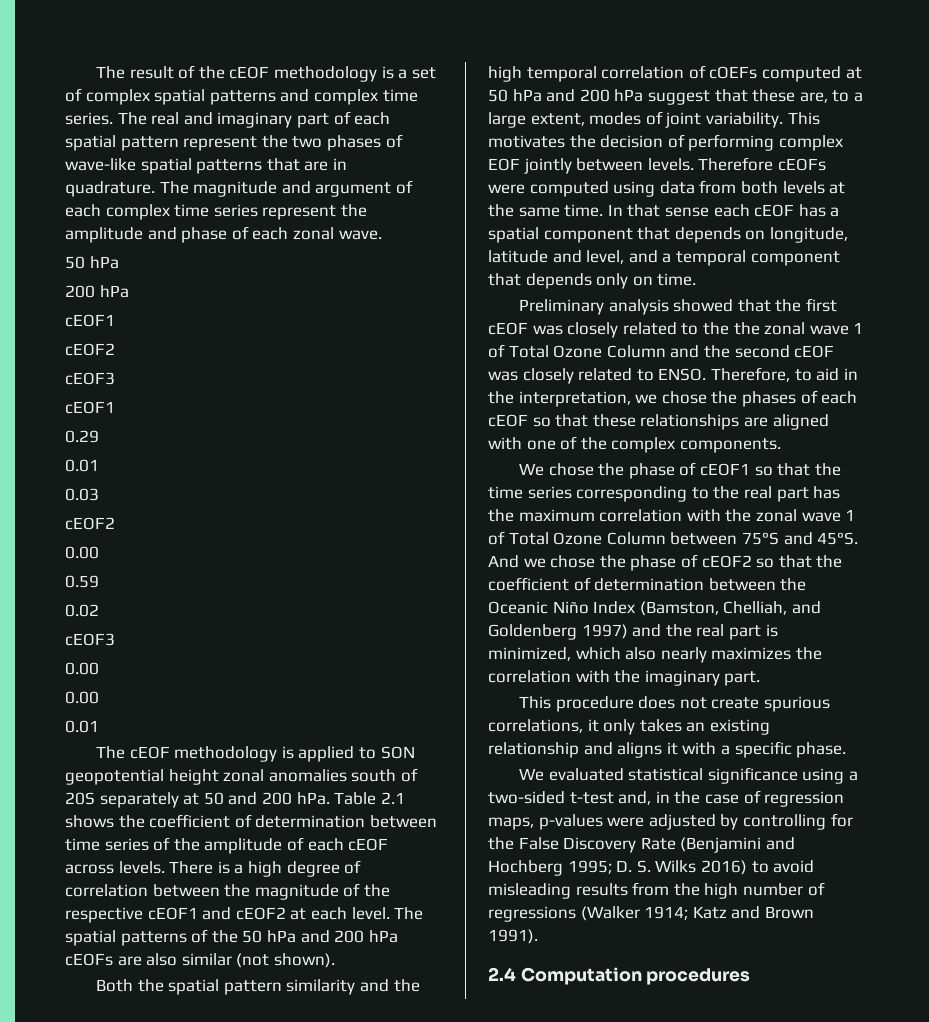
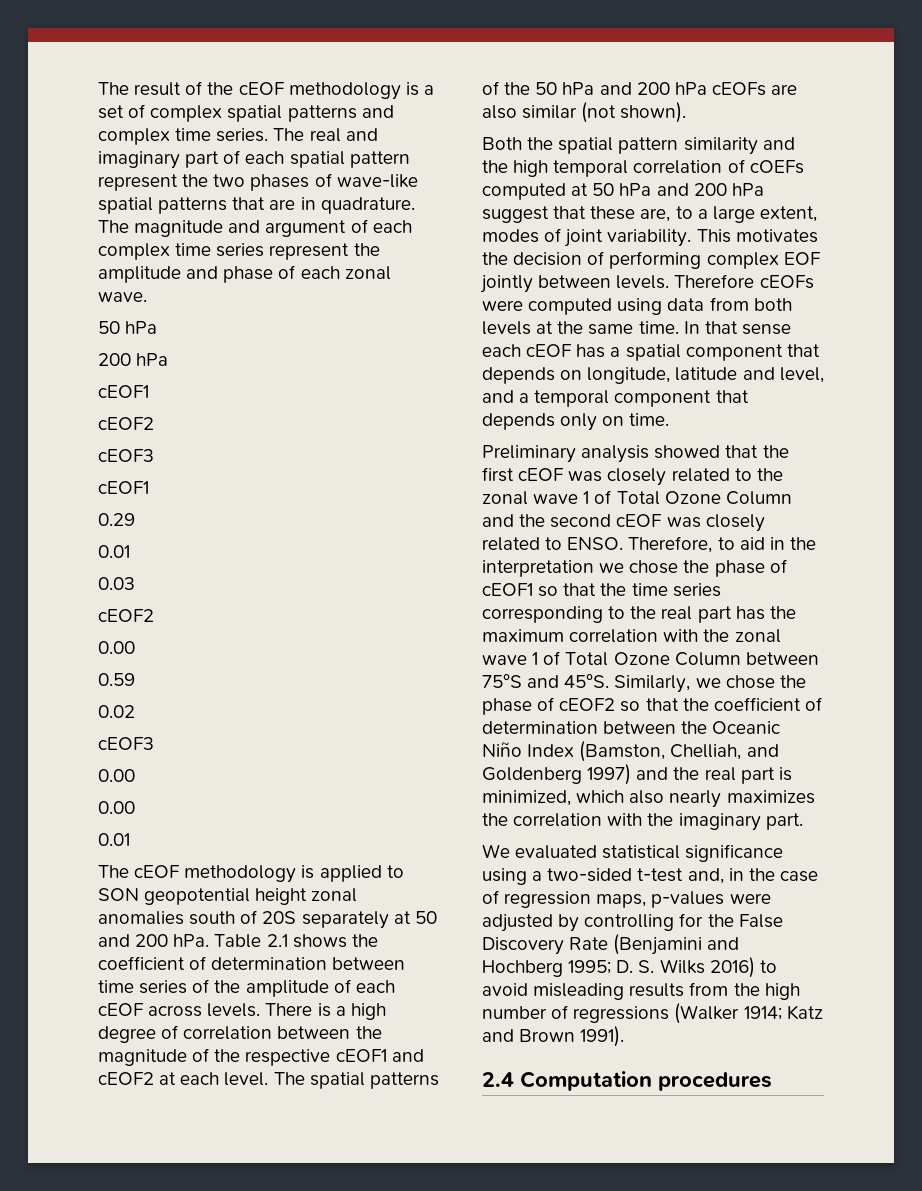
- Preliminary analysis showed that the first cEOF was closely related to the the zonal wave 1 of Total Ozone Column and the second cEOF was closely related to ENSO.
+ Preliminary analysis showed that the first cEOF was closely related to the zonal wave 1 of Total Ozone Column and the second cEOF was closely related to ENSO.
- Therefore, to aid in the interpretation, we chose the phases of each cEOF so that these relationships are aligned with one of the complex components.
- We chose the phase of cEOF1 so that the time series corresponding to the real part has the maximum correlation with the zonal wave 1 of Total Ozone Column between 75°S and 45°S.
+ Therefore, to aid in the interpretation we chose the phase of cEOF1 so that the time series corresponding to the real part has the maximum correlation with the zonal wave 1 of Total Ozone Column between 75°S and 45°S.
- And we chose the phase of cEOF2 so that the coefficient of determination between the Oceanic Niño Index (Bamston, Chelliah, and Goldenberg 1997) and the real part is minimized, which also nearly maximizes the correlation with the imaginary part.
+ Similarly, we chose the phase of cEOF2 so that the coefficient of determination between the Oceanic Niño Index (Bamston, Chelliah, and Goldenberg 1997) and the real part is minimized, which also nearly maximizes the correlation with the imaginary part.
- This procedure does not create spurious correlations, it only takes an existing relationship and aligns it with a specific phase.

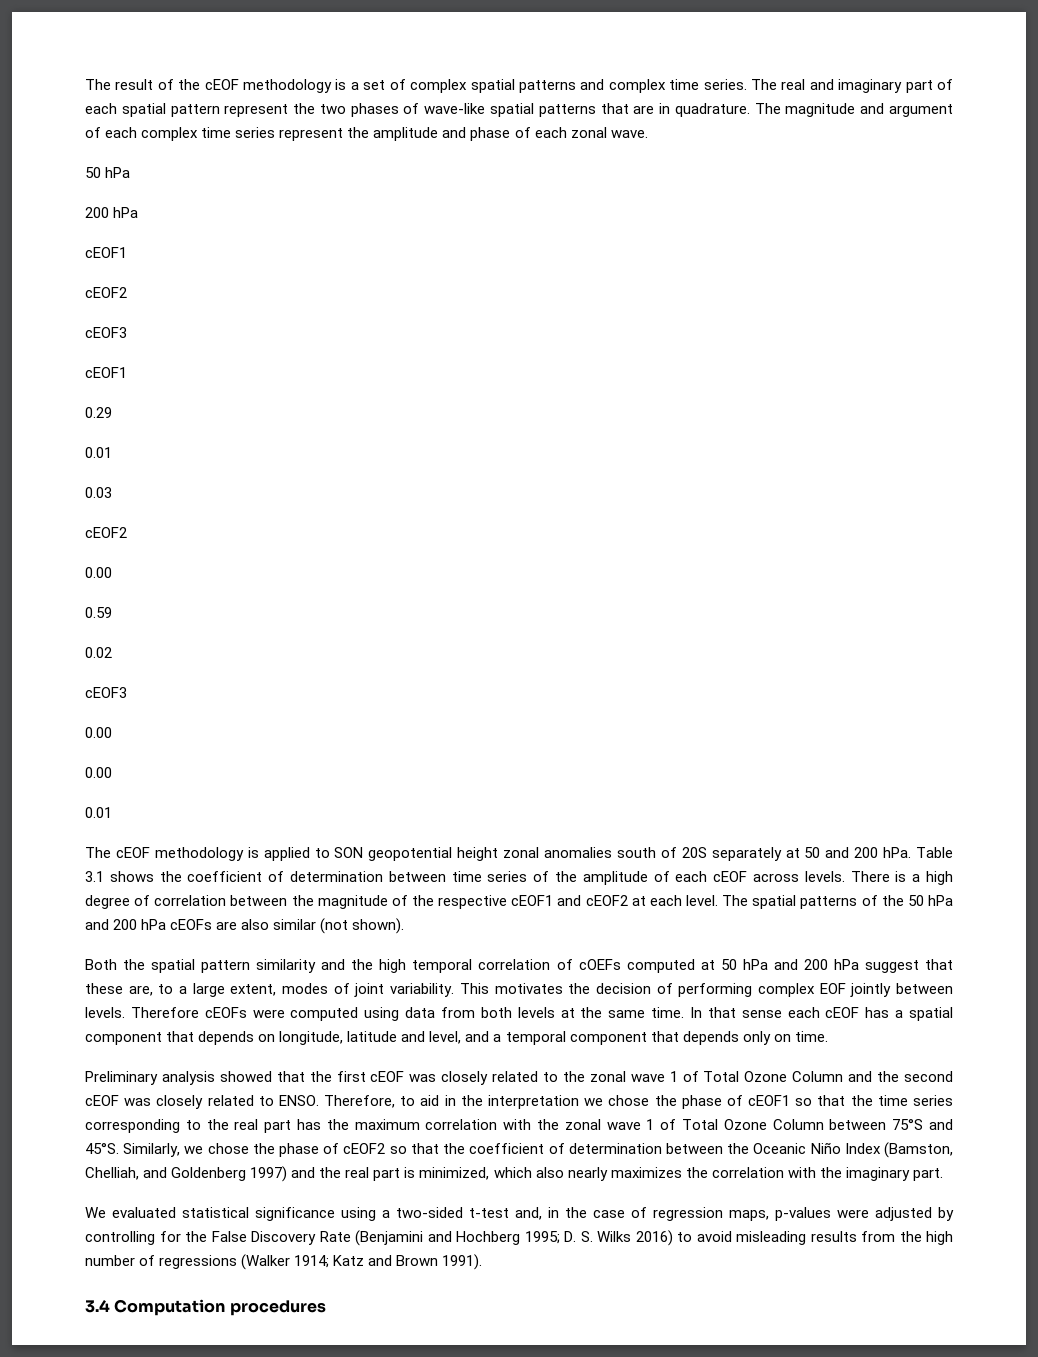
- Table 2.1 shows the coefficient of determination between time series of the amplitude of each cEOF across levels.
+ Table 3.1 shows the coefficient of determination between time series of the amplitude of each cEOF across levels.
- 2.4 Computation procedures
+ 3.4 Computation procedures

